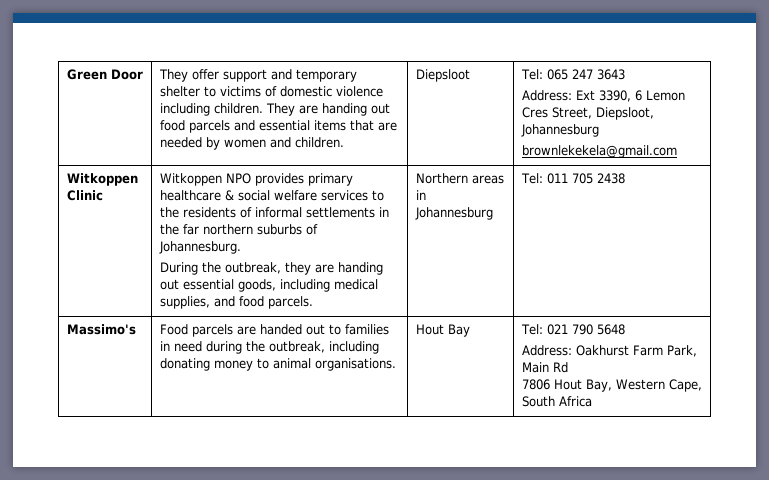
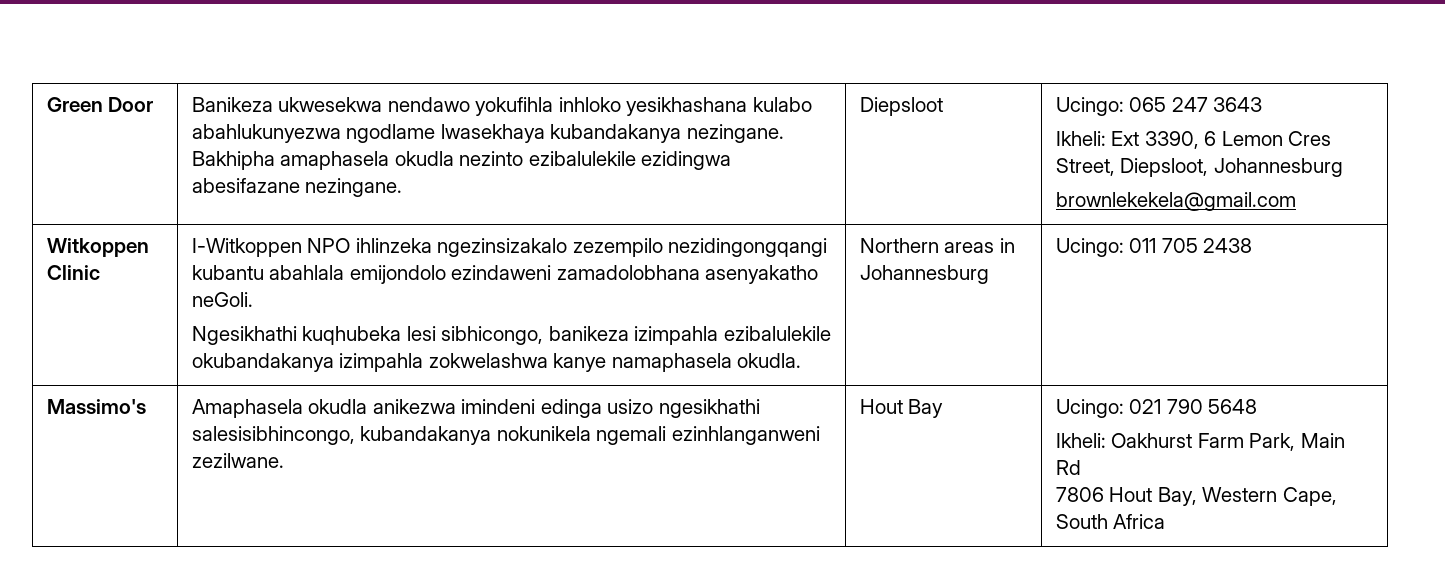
- They offer support and temporary shelter to victims of domestic violence including children. They are handing out food parcels and essential items that are needed by women and children.
+ Banikeza ukwesekwa nendawo yokufihla inhloko yesikhashana kulabo abahlukunyezwa ngodlame lwasekhaya kubandakanya nezingane. Bakhipha amaphasela okudla nezinto ezibalulekile ezidingwa abesifazane nezingane.
- Tel: 065 247 3643
+ Ucingo: 065 247 3643
- Address: Ext 3390, 6 Lemon Cres Street, Diepsloot, Johannesburg
+ Ikheli: Ext 3390, 6 Lemon Cres Street, Diepsloot, Johannesburg
- Witkoppen NPO provides primary healthcare & social welfare services to the residents of informal settlements in the far northern suburbs of Johannesburg.
- During the outbreak, they are handing out essential goods, including medical supplies, and food parcels.
+ I-Witkoppen NPO ihlinzeka ngezinsizakalo zezempilo nezidingongqangi kubantu abahlala emijondolo ezindaweni zamadolobhana asenyakatho neGoli.
+ Ngesikhathi kuqhubeka lesi sibhicongo, banikeza izimpahla ezibalulekile okubandakanya izimpahla zokwelashwa kanye namaphasela okudla.
- Tel: 011 705 2438
+ Ucingo: 011 705 2438
- Massimo's | Food parcels are handed out to families in need during the outbreak, including donating money to animal organisations. | Hout Bay | Tel: 021 790 5648
- Address: Oakhurst Farm Park, Main Rd
+ Massimo's | Amaphasela okudla anikezwa imindeni edinga usizo ngesikhathi salesisibhincongo, kubandakanya nokunikela ngemali ezinhlanganweni zezilwane. | Hout Bay | Ucingo: 021 790 5648
+ Ikheli: Oakhurst Farm Park, Main Rd

